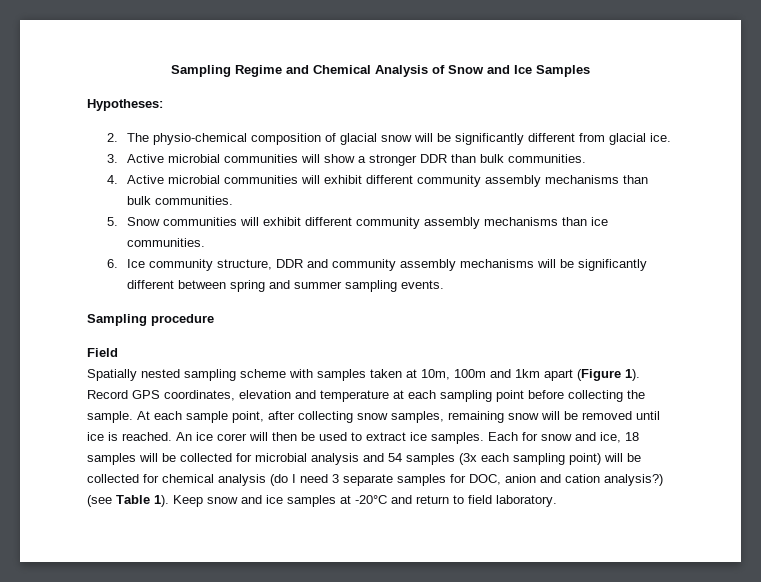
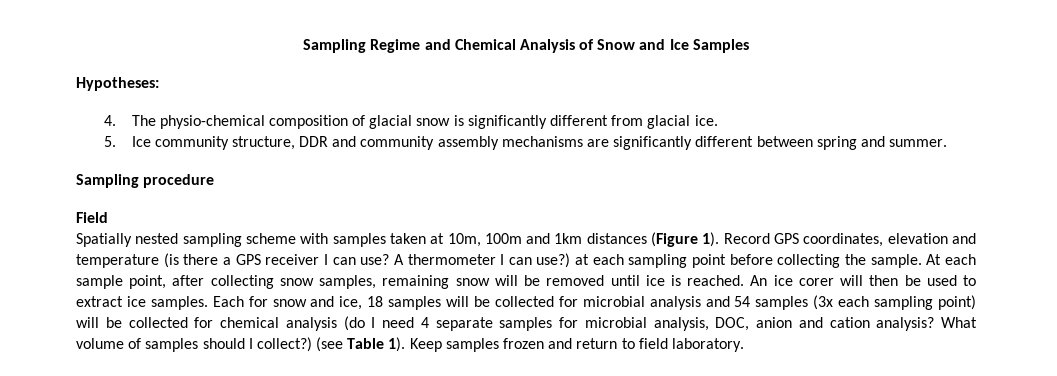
- 2. The physio-chemical composition of glacial snow will be significantly different from glacial ice.
+ 4. The physio-chemical composition of glacial snow is significantly different from glacial ice.
- 3. Active microbial communities will show a stronger DDR than bulk communities.
- 4. Active microbial communities will exhibit different community assembly mechanisms than bulk communities.
- 5. Snow communities will exhibit different community assembly mechanisms than ice communities.
- 6. Ice community structure, DDR and community assembly mechanisms will be significantly different between spring and summer sampling events.
+ 5. Ice community structure, DDR and community assembly mechanisms are significantly different between spring and summer.
- Spatially nested sampling scheme with samples taken at 10m, 100m and 1km apart (Figure 1).
+ Spatially nested sampling scheme with samples taken at 10m, 100m and 1km distances (Figure 1).
- Record GPS coordinates, elevation and temperature at each sampling point before collecting the sample.
+ Record GPS coordinates, elevation and temperature (is there a GPS receiver I can use? A thermometer I can use?) at each sampling point before collecting the sample.
- Each for snow and ice, 18 samples will be collected for microbial analysis and 54 samples (3x each sampling point) will be collected for chemical analysis (do I need 3 separate samples for DOC, anion and cation analysis?) (see Table 1). Keep snow and ice samples at -20°C and return to field laboratory.
+ Each for snow and ice, 18 samples will be collected for microbial analysis and 54 samples (3x each sampling point) will be collected for chemical analysis (do I need 4 separate samples for microbial analysis, DOC, anion and cation analysis? What volume of samples should I collect?) (see Table 1). Keep samples frozen and return to field laboratory.

